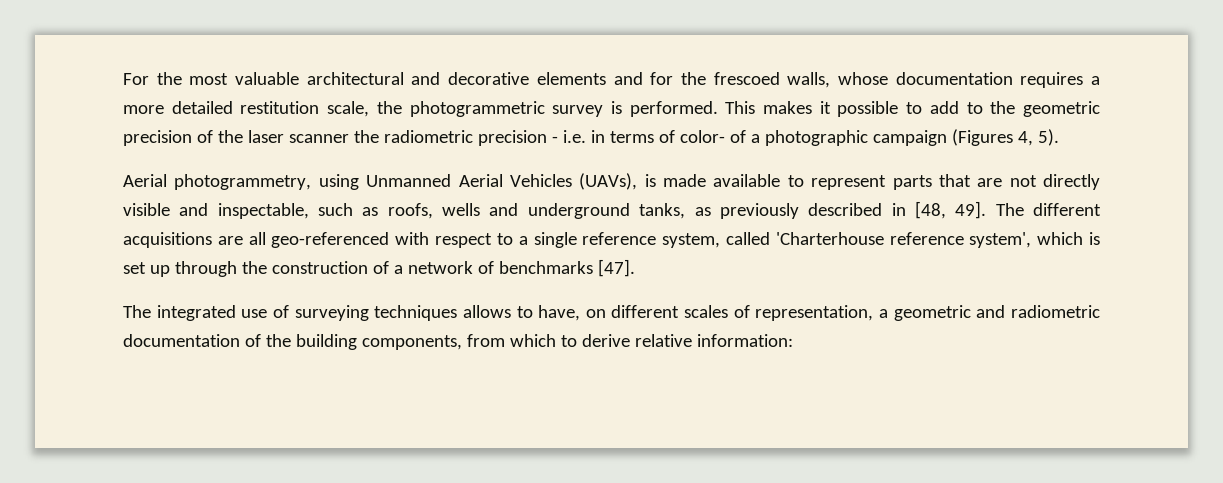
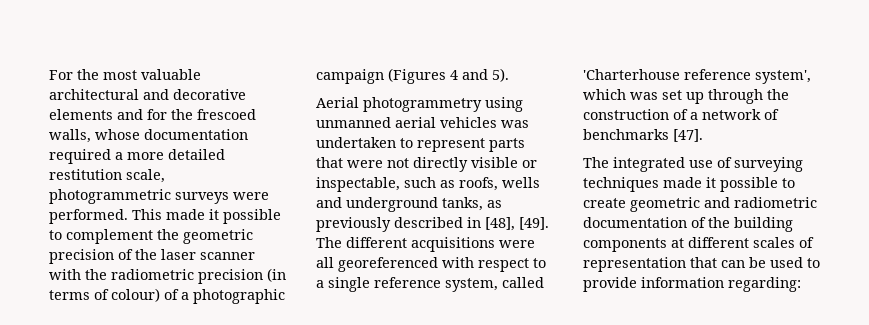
- For the most valuable architectural and decorative elements and for the frescoed walls, whose documentation requires a more detailed restitution scale, the photogrammetric survey is performed.
+ For the most valuable architectural and decorative elements and for the frescoed walls, whose documentation required a more detailed restitution scale, photogrammetric surveys were performed.
- This makes it possible to add to the geometric precision of the laser scanner the radiometric precision - i.e. in terms of color- of a photographic campaign (Figures 4, 5).
+ This made it possible to complement the geometric precision of the laser scanner with the radiometric precision (in terms of colour) of a photographic campaign (Figures 4 and 5).
- Aerial photogrammetry, using Unmanned Aerial Vehicles (UAVs), is made available to represent parts that are not directly visible and inspectable, such as roofs, wells and underground tanks, as previously described in [48, 49].
+ Aerial photogrammetry using unmanned aerial vehicles was undertaken to represent parts that were not directly visible or inspectable, such as roofs, wells and underground tanks, as previously described in [48], [49].
- The different acquisitions are all geo-referenced with respect to a single reference system, called 'Charterhouse reference system', which is set up through the construction of a network of benchmarks [47].
+ The different acquisitions were all georeferenced with respect to a single reference system, called 'Charterhouse reference system', which was set up through the construction of a network of benchmarks [47].
- The integrated use of surveying techniques allows to have, on different scales of representation, a geometric and radiometric documentation of the building components, from which to derive relative information:
+ The integrated use of surveying techniques made it possible to create geometric and radiometric documentation of the building components at different scales of representation that can be used to provide information regarding:

